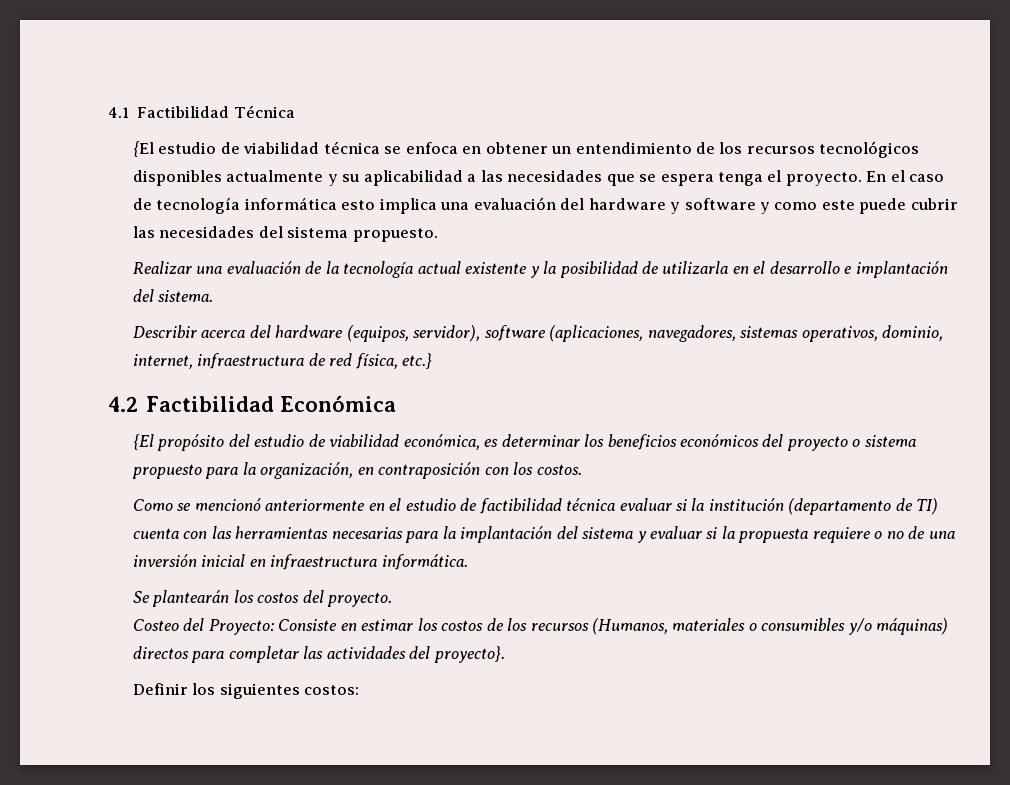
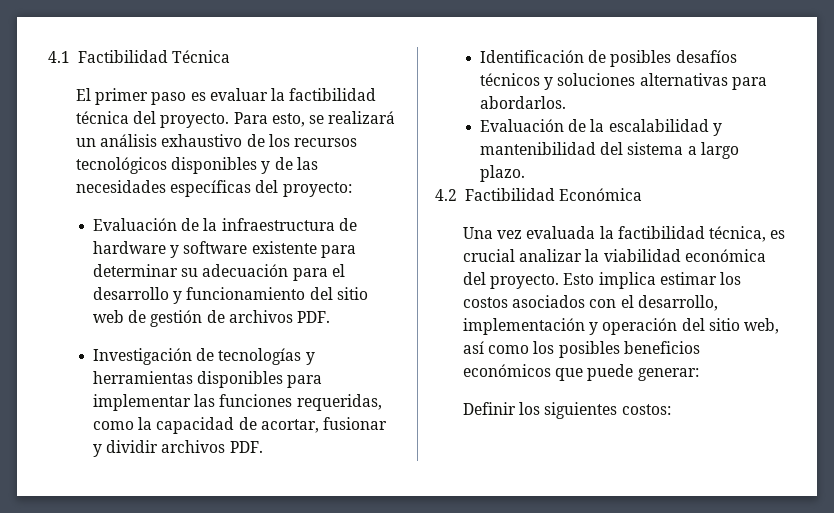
- {El estudio de viabilidad técnica se enfoca en obtener un entendimiento de los recursos tecnológicos disponibles actualmente y su aplicabilidad a las necesidades que se espera tenga el proyecto. En el caso de tecnología informática esto implica una evaluación del hardware y software y como este puede cubrir las necesidades del sistema propuesto.
- Realizar una evaluación de la tecnología actual existente y la posibilidad de utilizarla en el desarrollo e implantación del sistema.
- Describir acerca del hardware (equipos, servidor), software (aplicaciones, navegadores, sistemas operativos, dominio, internet, infraestructura de red física, etc.}
+ El primer paso es evaluar la factibilidad técnica del proyecto. Para esto, se realizará un análisis exhaustivo de los recursos tecnológicos disponibles y de las necesidades específicas del proyecto:
+ Evaluación de la infraestructura de hardware y software existente para determinar su adecuación para el desarrollo y funcionamiento del sitio web de gestión de archivos PDF.
+ Investigación de tecnologías y herramientas disponibles para implementar las funciones requeridas, como la capacidad de acortar, fusionar y dividir archivos PDF.
+ Identificación de posibles desafíos técnicos y soluciones alternativas para abordarlos.
+ Evaluación de la escalabilidad y mantenibilidad del sistema a largo plazo.
  4.2 Factibilidad Económica
- {El propósito del estudio de viabilidad económica, es determinar los beneficios económicos del proyecto o sistema propuesto para la organización, en contraposición con los costos.
- Como se mencionó anteriormente en el estudio de factibilidad técnica evaluar si la institución (departamento de TI) cuenta con las herramientas necesarias para la implantación del sistema y evaluar si la propuesta requiere o no de una inversión inicial en infraestructura informática.
- Se plantearán los costos del proyecto.
- Costeo del Proyecto: Consiste en estimar los costos de los recursos (Humanos, materiales o consumibles y/o máquinas) directos para completar las actividades del proyecto}.
+ Una vez evaluada la factibilidad técnica, es crucial analizar la viabilidad económica del proyecto. Esto implica estimar los costos asociados con el desarrollo, implementación y operación del sitio web, así como los posibles beneficios económicos que puede generar:

